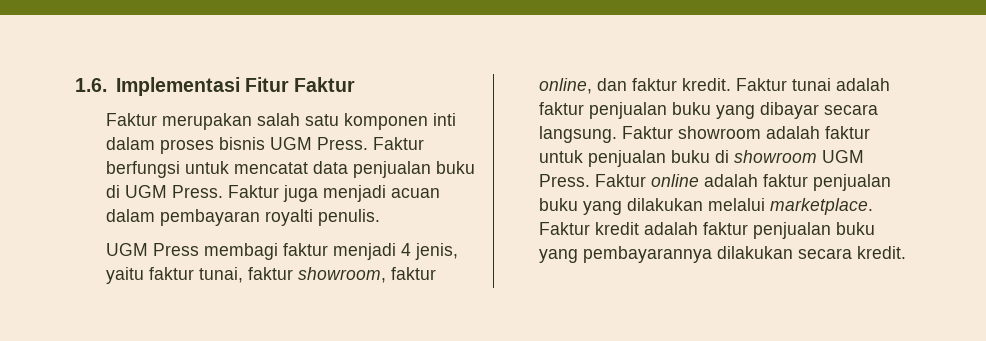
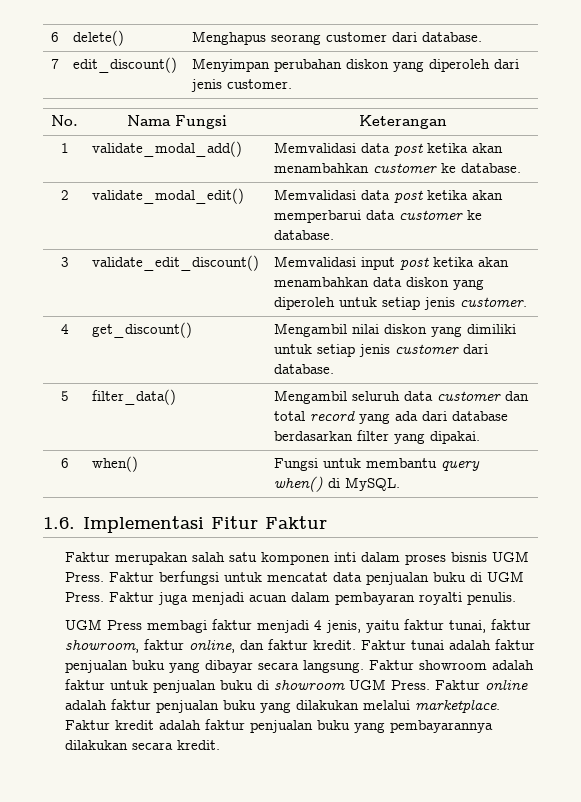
+ 6 | delete() | Menghapus seorang customer dari database.
+ 7 | edit_discount() | Menyimpan perubahan diskon yang diperoleh dari jenis customer.
+ No. | Nama Fungsi | Keterangan
+ 1 | validate_modal_add() | Memvalidasi data post ketika akan menambahkan customer ke database.
+ 2 | validate_modal_edit() | Memvalidasi data post ketika akan memperbarui data customer ke database.
+ 3 | validate_edit_discount() | Memvalidasi input post ketika akan menambahkan data diskon yang diperoleh untuk setiap jenis customer.
+ 4 | get_discount() | Mengambil nilai diskon yang dimiliki untuk setiap jenis customer dari database.
+ 5 | filter_data() | Mengambil seluruh data customer dan total record yang ada dari database berdasarkan filter yang dipakai.
+ 6 | when() | Fungsi untuk membantu query when() di MySQL.

